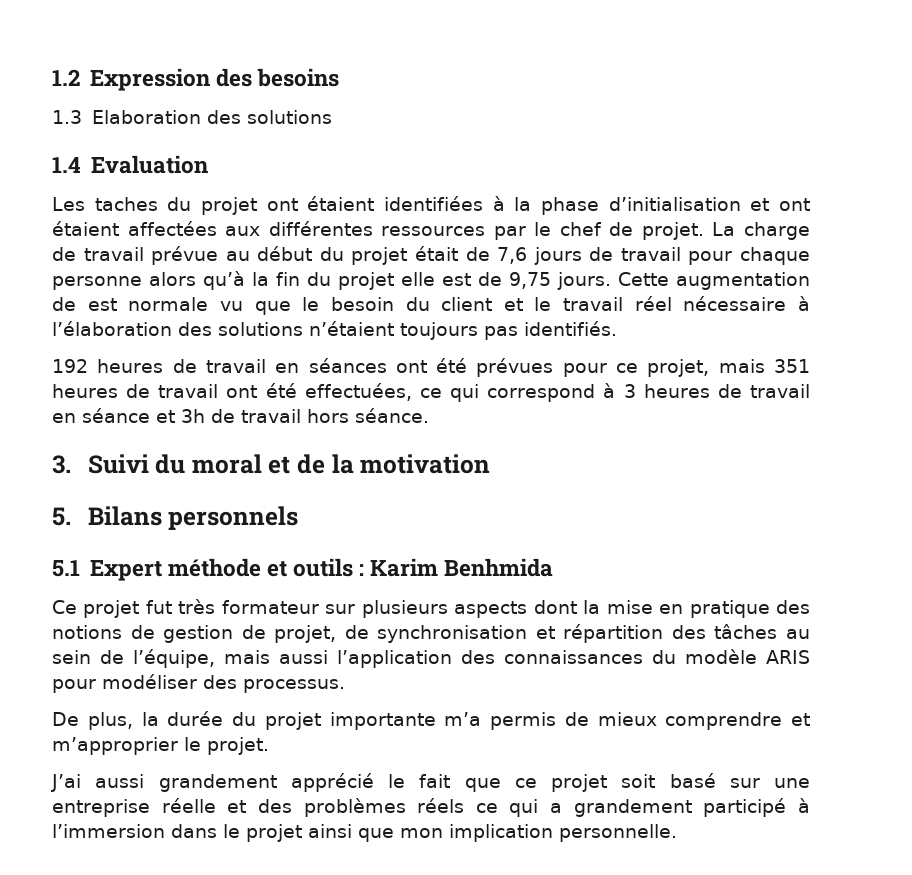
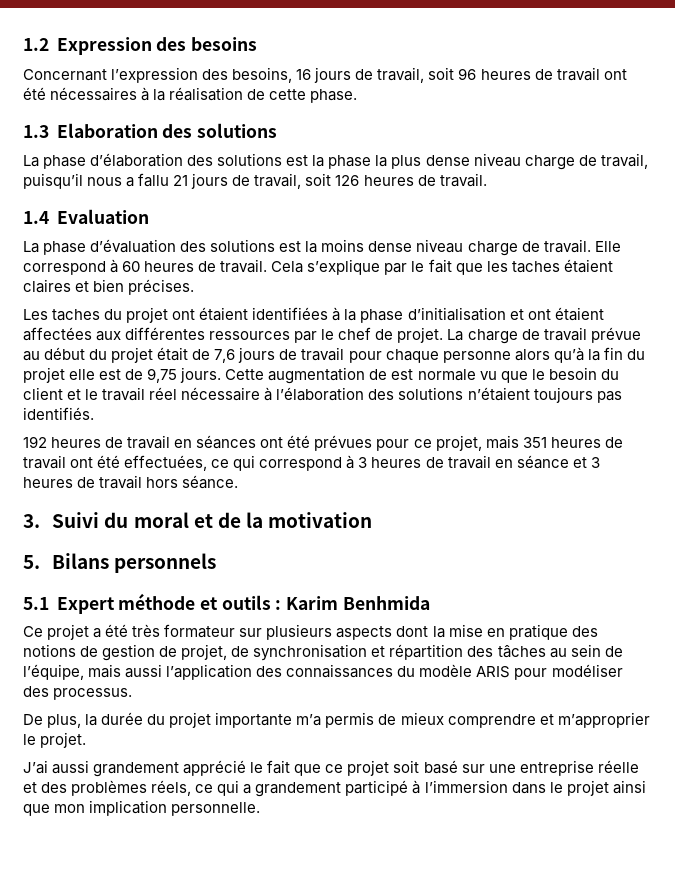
+ Concernant l’expression des besoins, 16 jours de travail, soit 96 heures de travail ont été nécessaires à la réalisation de cette phase.
  1.3 Elaboration des solutions
+ La phase d’élaboration des solutions est la phase la plus dense niveau charge de travail, puisqu’il nous a fallu 21 jours de travail, soit 126 heures de travail.
  1.4 Evaluation
+ La phase d’évaluation des solutions est la moins dense niveau charge de travail. Elle correspond à 60 heures de travail. Cela s’explique par le fait que les taches étaient claires et bien précises.
- 192 heures de travail en séances ont été prévues pour ce projet, mais 351 heures de travail ont été effectuées, ce qui correspond à 3 heures de travail en séance et 3h de travail hors séance.
+ 192 heures de travail en séances ont été prévues pour ce projet, mais 351 heures de travail ont été effectuées, ce qui correspond à 3 heures de travail en séance et 3 heures de travail hors séance.
- Ce projet fut très formateur sur plusieurs aspects dont la mise en pratique des notions de gestion de projet, de synchronisation et répartition des tâches au sein de l’équipe, mais aussi l’application des connaissances du modèle ARIS pour modéliser des processus.
+ Ce projet a été très formateur sur plusieurs aspects dont la mise en pratique des notions de gestion de projet, de synchronisation et répartition des tâches au sein de l’équipe, mais aussi l’application des connaissances du modèle ARIS pour modéliser des processus.
- J’ai aussi grandement apprécié le fait que ce projet soit basé sur une entreprise réelle et des problèmes réels ce qui a grandement participé à l’immersion dans le projet ainsi que mon implication personnelle.
+ J’ai aussi grandement apprécié le fait que ce projet soit basé sur une entreprise réelle et des problèmes réels, ce qui a grandement participé à l’immersion dans le projet ainsi que mon implication personnelle.

